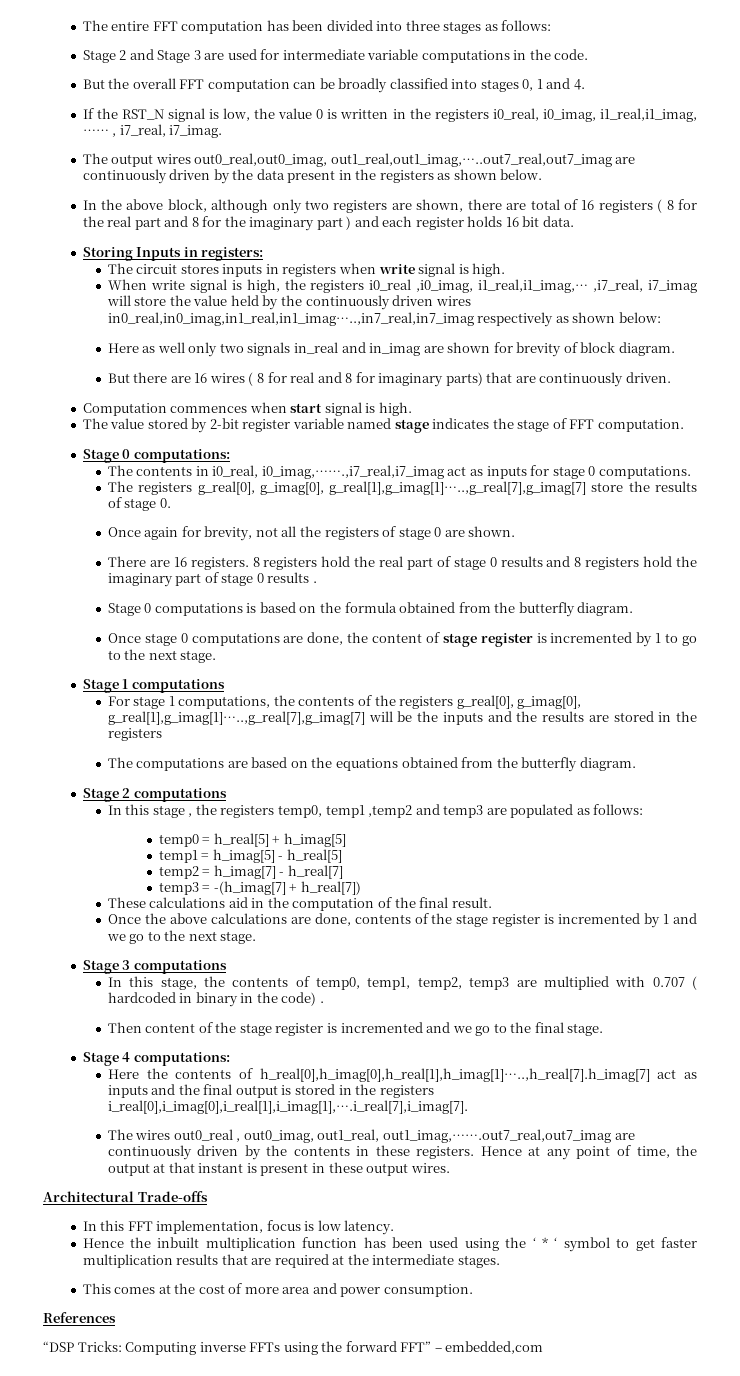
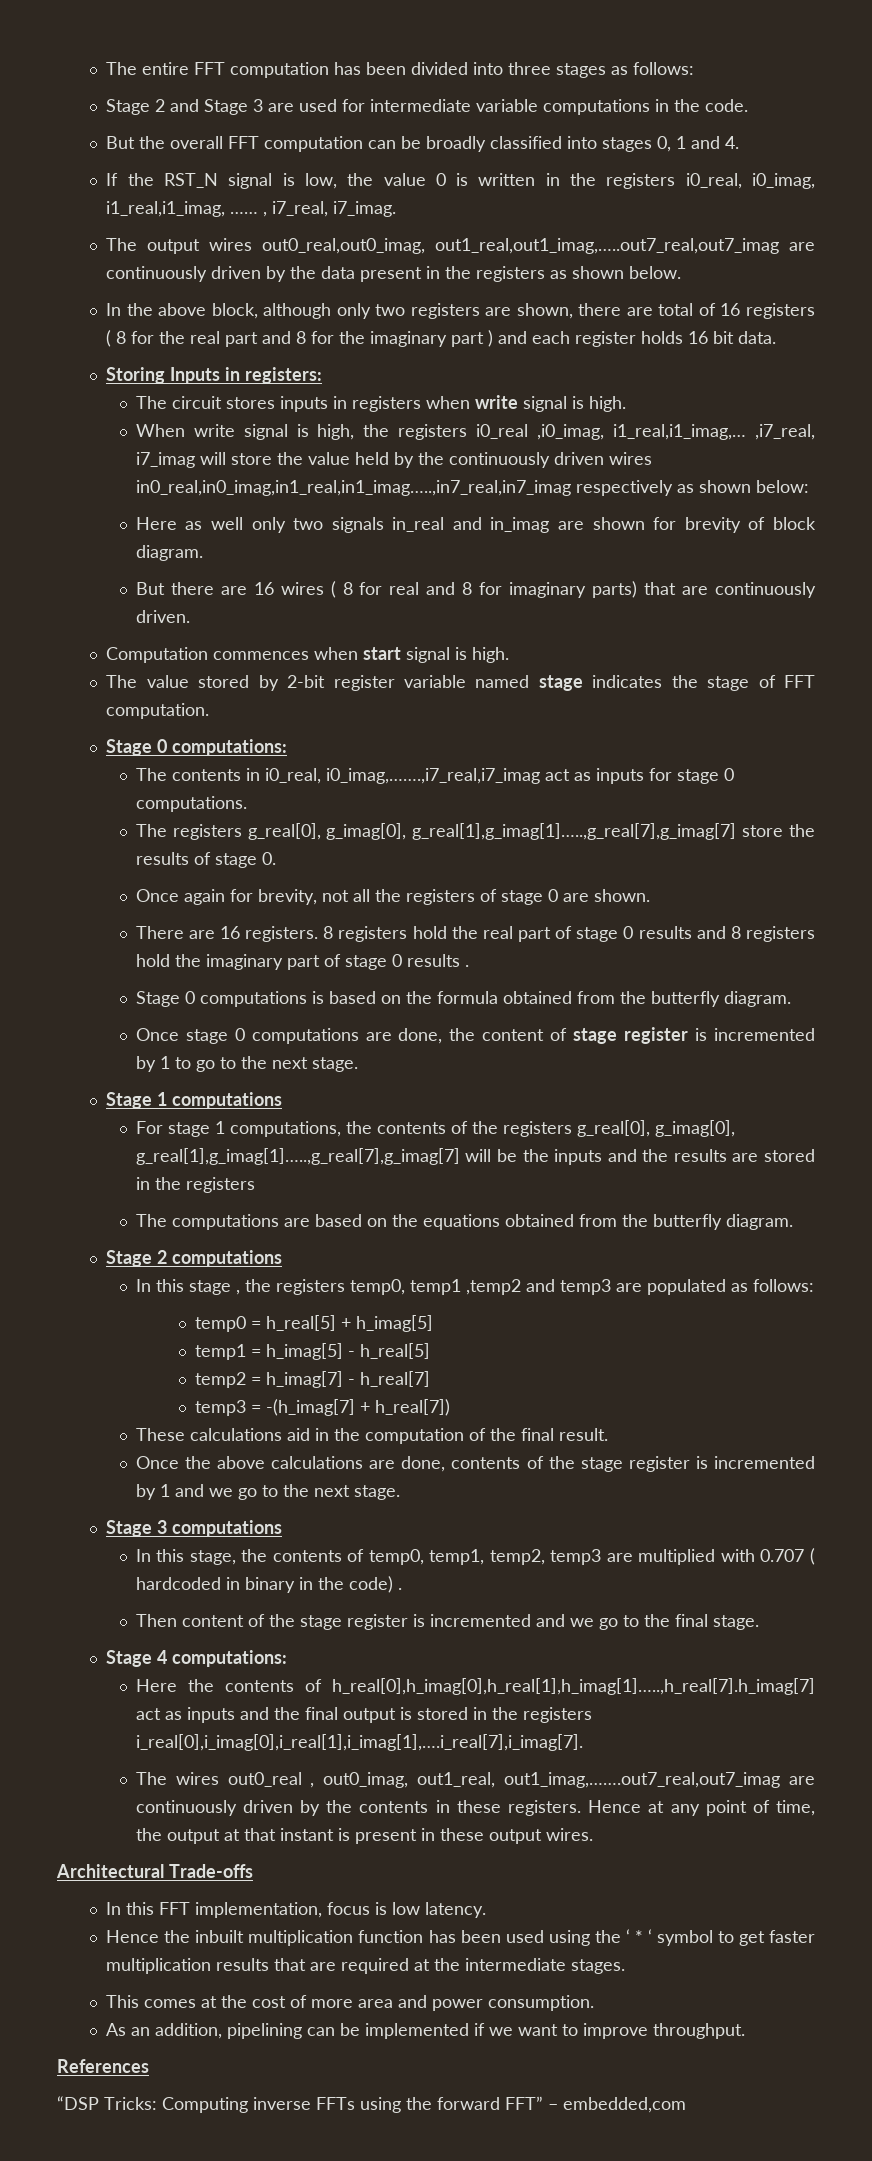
+ As an addition, pipelining can be implemented if we want to improve throughput.

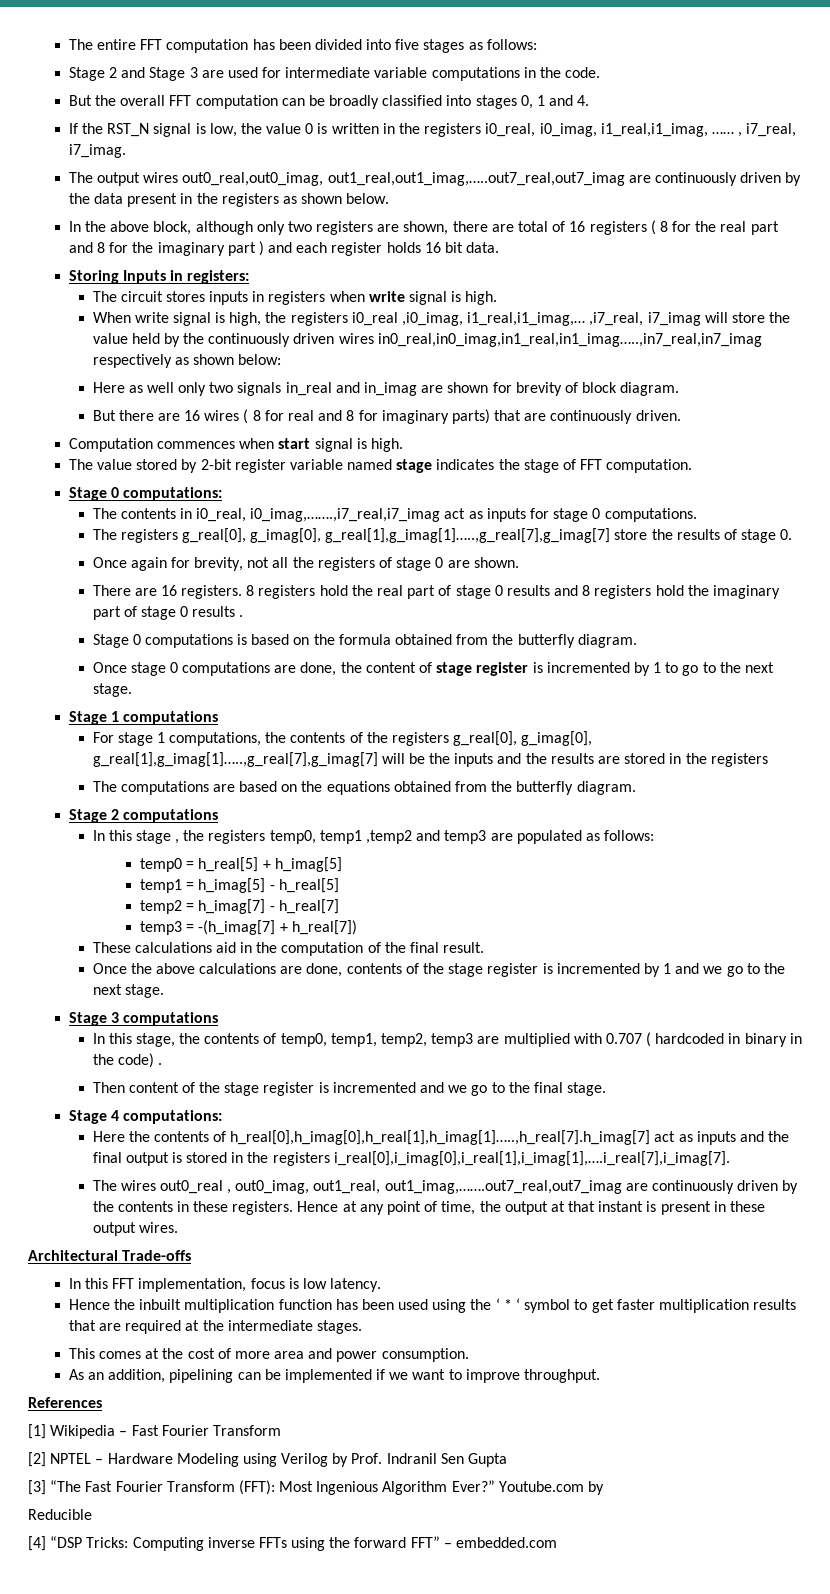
- The entire FFT computation has been divided into three stages as follows:
+ The entire FFT computation has been divided into five stages as follows:
- “DSP Tricks: Computing inverse FFTs using the forward FFT” – embedded,com
+ [1] Wikipedia – Fast Fourier Transform
+ [2] NPTEL – Hardware Modeling using Verilog by Prof. Indranil Sen Gupta
+ [3] “The Fast Fourier Transform (FFT): Most Ingenious Algorithm Ever?” Youtube.com by
+ Reducible
+ [4] “DSP Tricks: Computing inverse FFTs using the forward FFT” – embedded.com

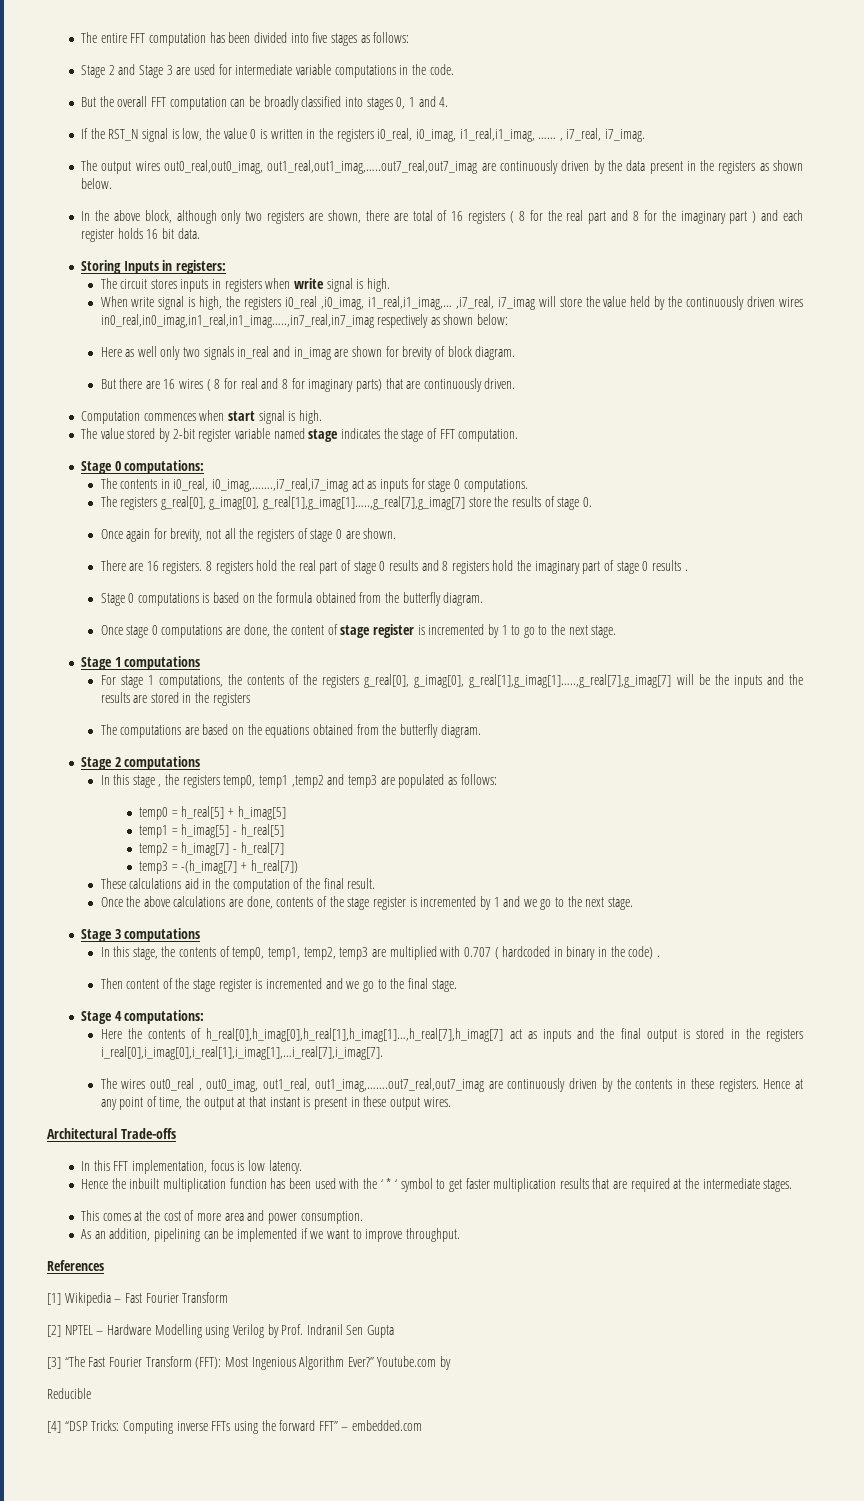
- Here the contents of h_real[0],h_imag[0],h_real[1],h_imag[1]…..,h_real[7].h_imag[7] act as inputs and the final output is stored in the registers i_real[0],i_imag[0],i_real[1],i_imag[1],….i_real[7],i_imag[7].
+ Here the contents of h_real[0],h_imag[0],h_real[1],h_imag[1]…,h_real[7],h_imag[7] act as inputs and the final output is stored in the registers i_real[0],i_imag[0],i_real[1],i_imag[1],…i_real[7],i_imag[7].
- Hence the inbuilt multiplication function has been used using the ‘ * ‘ symbol to get faster multiplication results that are required at the intermediate stages.
+ Hence the inbuilt multiplication function has been used with the ‘ * ‘ symbol to get faster multiplication results that are required at the intermediate stages.
- [2] NPTEL – Hardware Modeling using Verilog by Prof. Indranil Sen Gupta
+ [2] NPTEL – Hardware Modelling using Verilog by Prof. Indranil Sen Gupta

